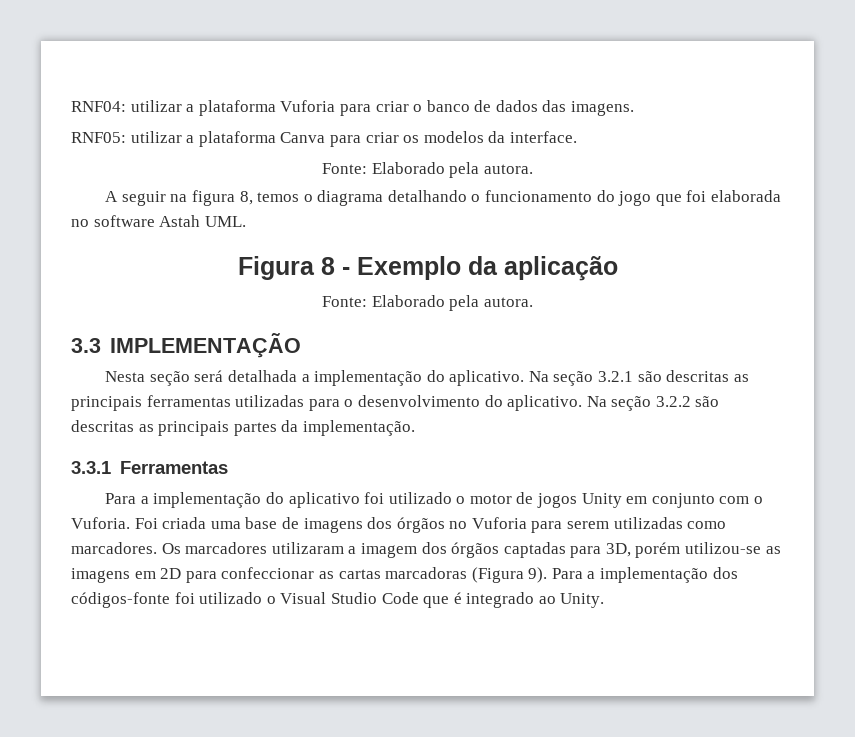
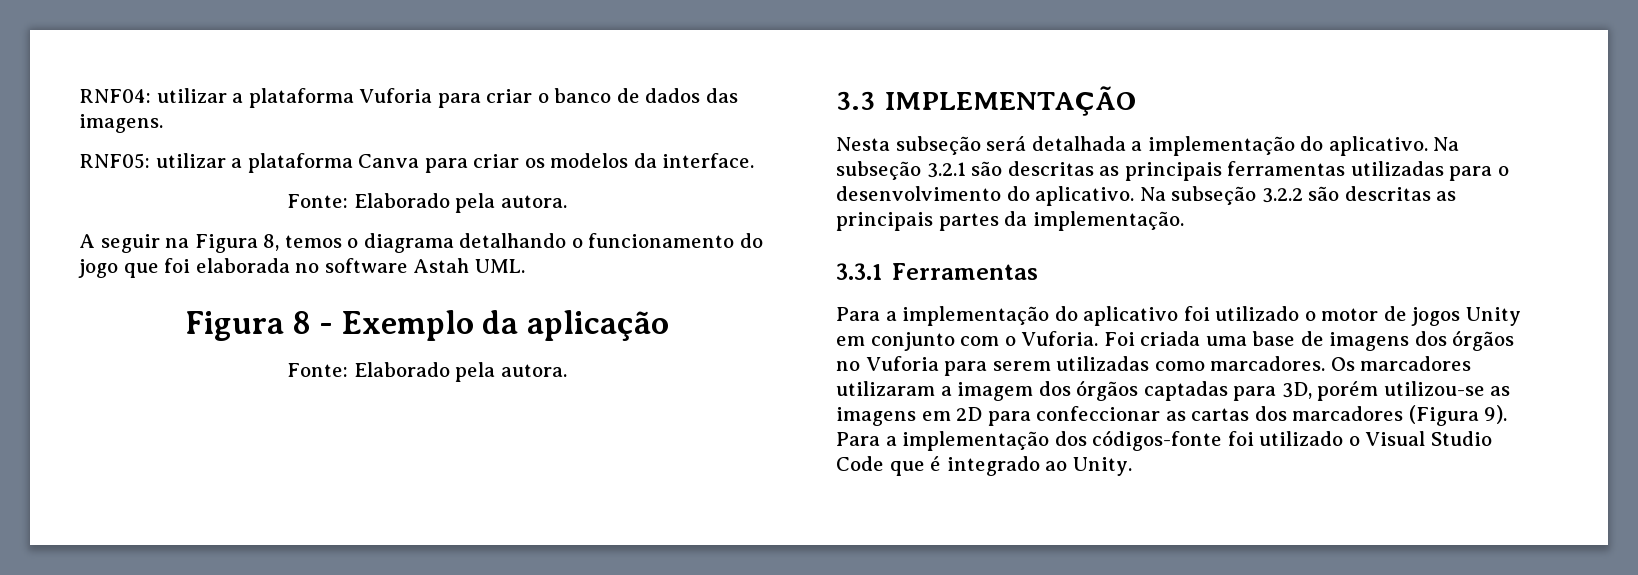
- A seguir na figura 8, temos o diagrama detalhando o funcionamento do jogo que foi elaborada no software Astah UML.
+ A seguir na Figura 8, temos o diagrama detalhando o funcionamento do jogo que foi elaborada no software Astah UML.
- Nesta seção será detalhada a implementação do aplicativo.
+ Nesta subseção será detalhada a implementação do aplicativo.
- Na seção 3.2.1 são descritas as principais ferramentas utilizadas para o desenvolvimento do aplicativo.
+ Na subseção 3.2.1 são descritas as principais ferramentas utilizadas para o desenvolvimento do aplicativo.
- Na seção 3.2.2 são descritas as principais partes da implementação.
+ Na subseção 3.2.2 são descritas as principais partes da implementação.
- Os marcadores utilizaram a imagem dos órgãos captadas para 3D, porém utilizou-se as imagens em 2D para confeccionar as cartas marcadoras (Figura 9).
+ Os marcadores utilizaram a imagem dos órgãos captadas para 3D, porém utilizou-se as imagens em 2D para confeccionar as cartas dos marcadores (Figura 9).

